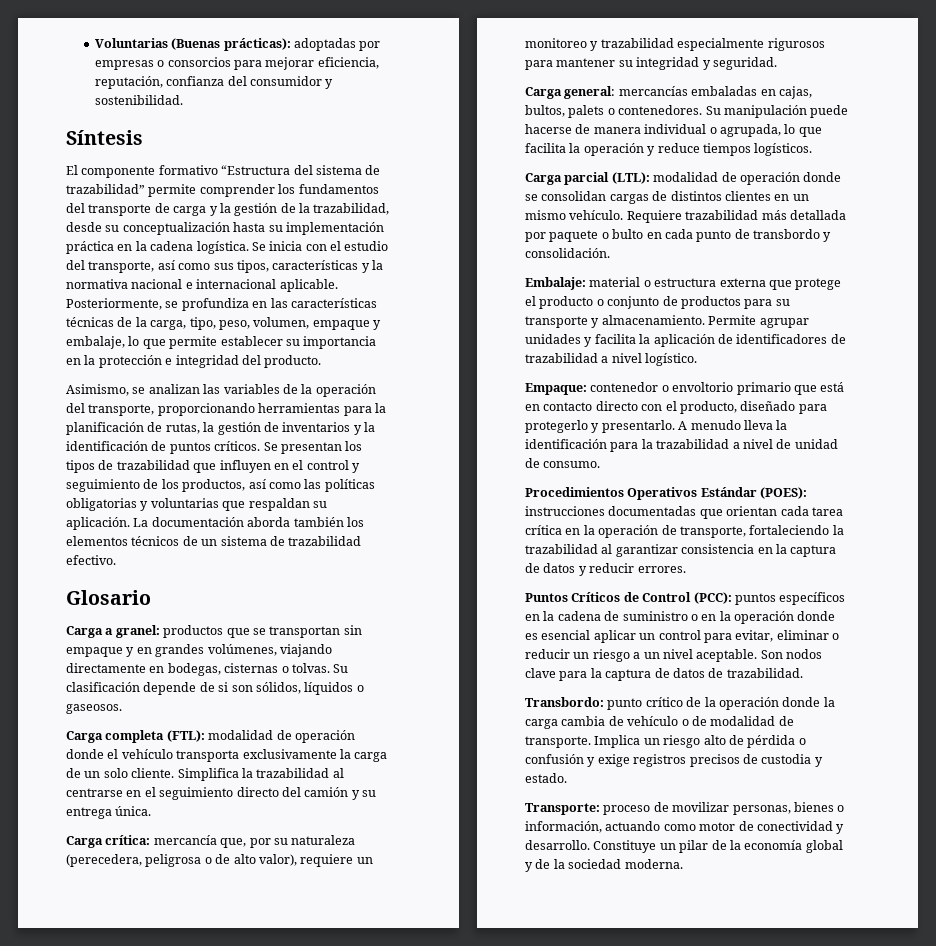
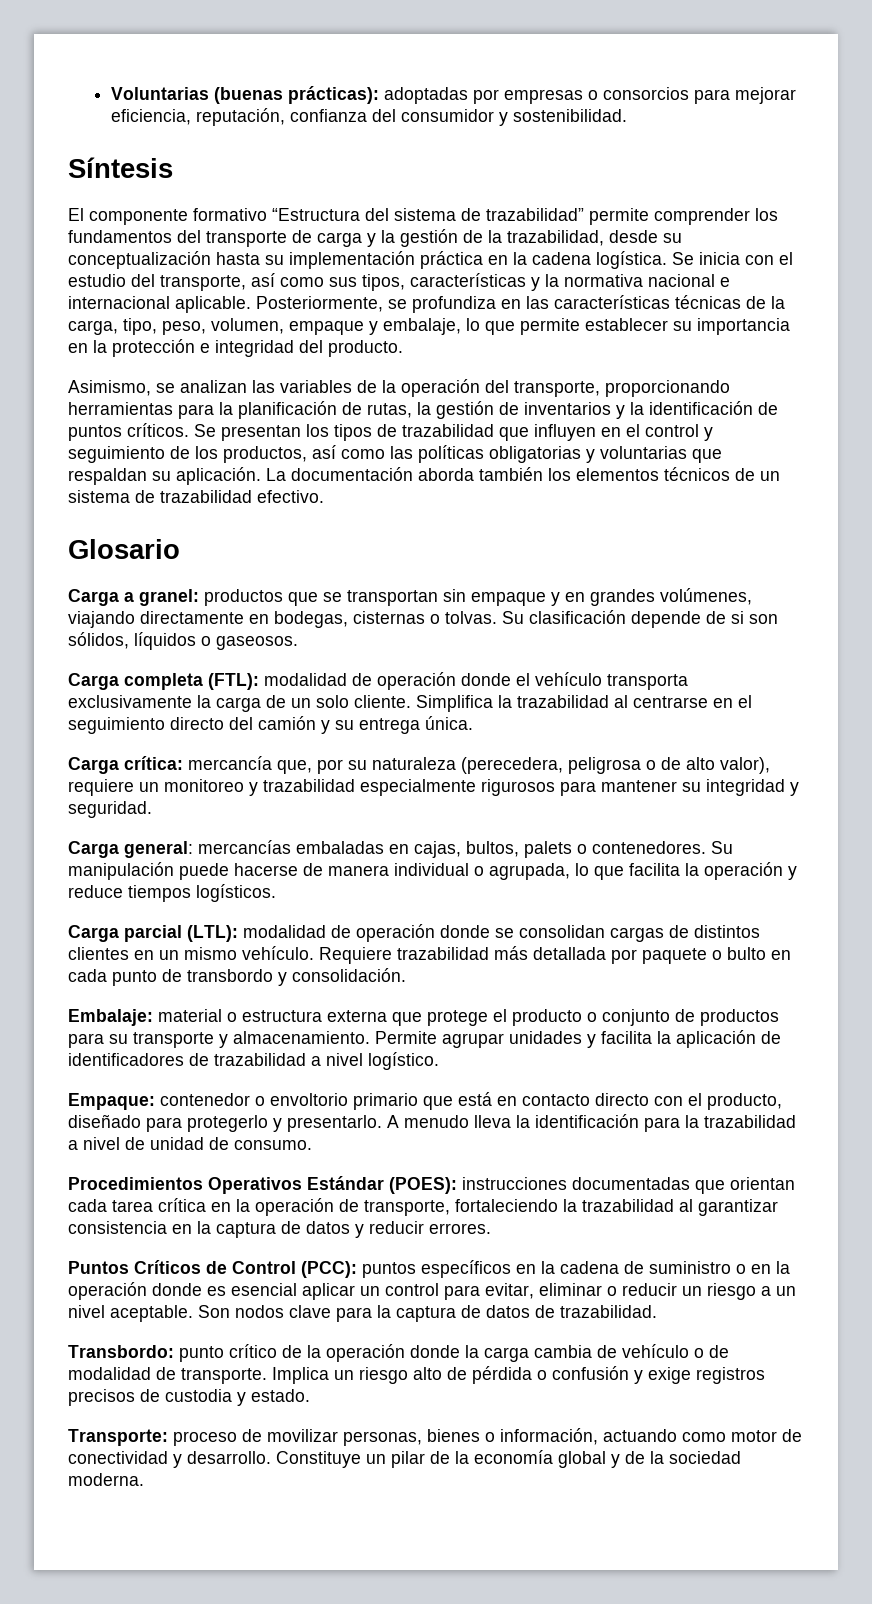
- Voluntarias (Buenas prácticas): adoptadas por empresas o consorcios para mejorar eficiencia, reputación, confianza del consumidor y sostenibilidad.
+ Voluntarias (buenas prácticas): adoptadas por empresas o consorcios para mejorar eficiencia, reputación, confianza del consumidor y sostenibilidad.

